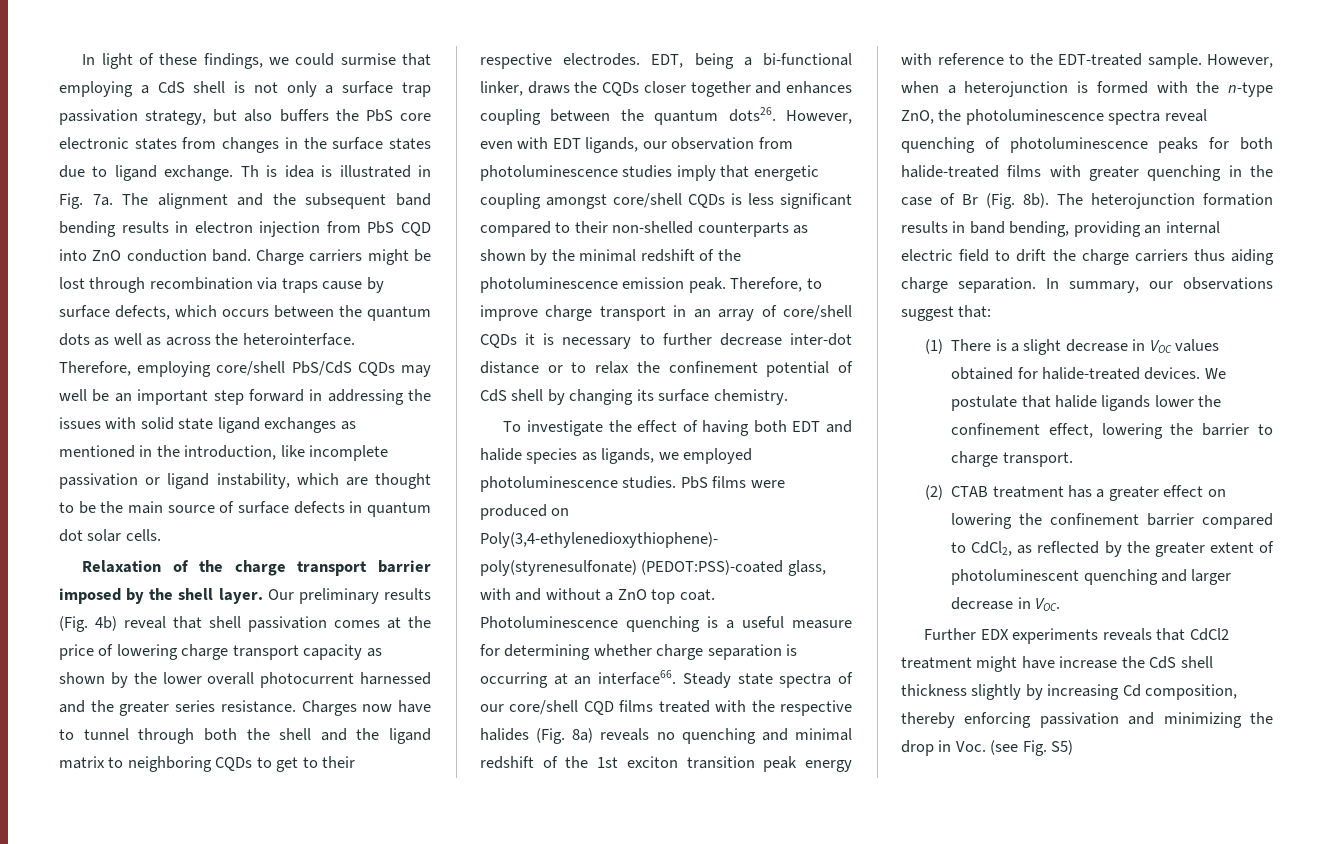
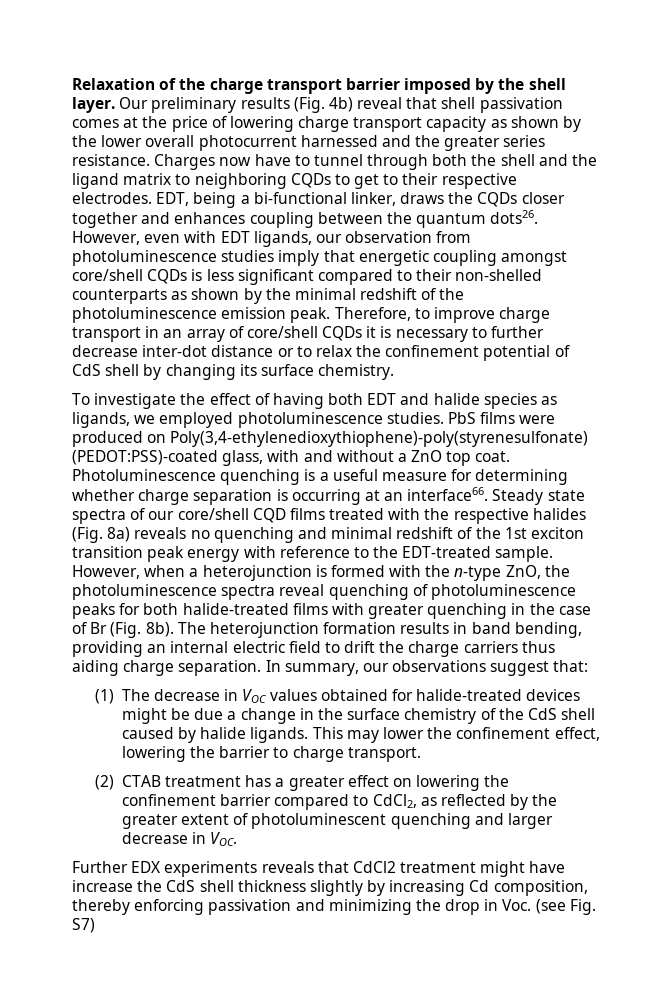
- In light of these findings, we could surmise that employing a CdS shell is not only a surface trap passivation strategy, but also buffers the PbS core electronic states from changes in the surface states due to ligand exchange. Th is idea is illustrated in Fig. 7a. The alignment and the subsequent band bending results in electron injection from PbS CQD into ZnO conduction band. Charge carriers might be lost through recombination via traps cause by surface defects, which occurs between the quantum dots as well as across the heterointerface. Therefore, employing core/shell PbS/CdS CQDs may well be an important step forward in addressing the issues with solid state ligand exchanges as mentioned in the introduction, like incomplete passivation or ligand instability, which are thought to be the main source of surface defects in quantum dot solar cells.
- (1) There is a slight decrease in VOC values obtained for halide-treated devices. We postulate that halide ligands lower the confinement effect, lowering the barrier to charge transport.
+ (1) The decrease in VOC values obtained for halide-treated devices might be due a change in the surface chemistry of the CdS shell caused by halide ligands. This may lower the confinement effect, lowering the barrier to charge transport.
- Further EDX experiments reveals that CdCl2 treatment might have increase the CdS shell thickness slightly by increasing Cd composition, thereby enforcing passivation and minimizing the drop in Voc. (see Fig. S5)
+ Further EDX experiments reveals that CdCl2 treatment might have increase the CdS shell thickness slightly by increasing Cd composition, thereby enforcing passivation and minimizing the drop in Voc. (see Fig. S7)

